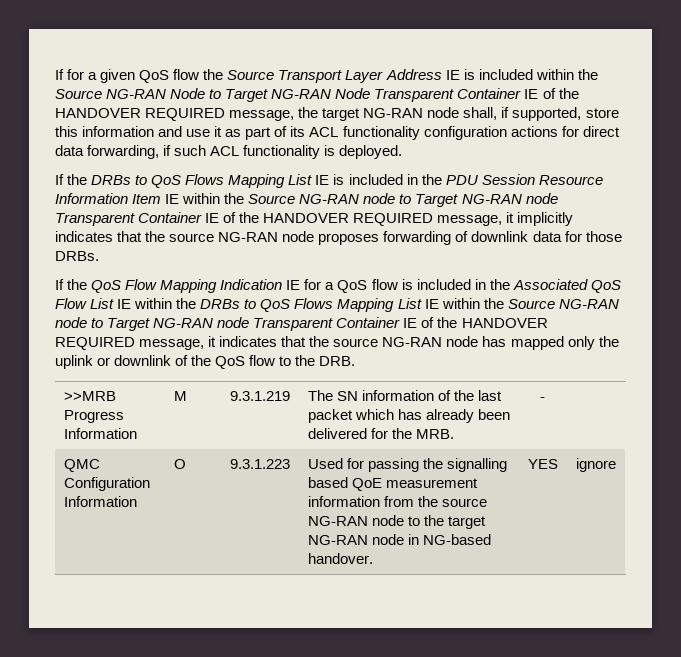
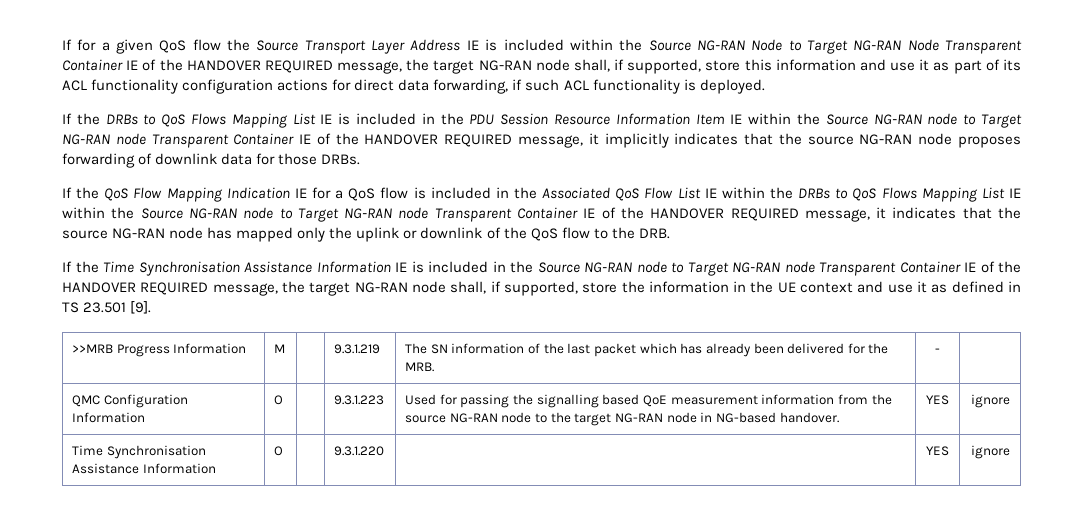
+ If the Time Synchronisation Assistance Information IE is included in the Source NG-RAN node to Target NG-RAN node Transparent Container IE of the HANDOVER REQUIRED message, the target NG-RAN node shall, if supported, store the information in the UE context and use it as defined in TS 23.501 [9].
+ Time Synchronisation Assistance Information | O | | 9.3.1.220 | | YES | ignore

